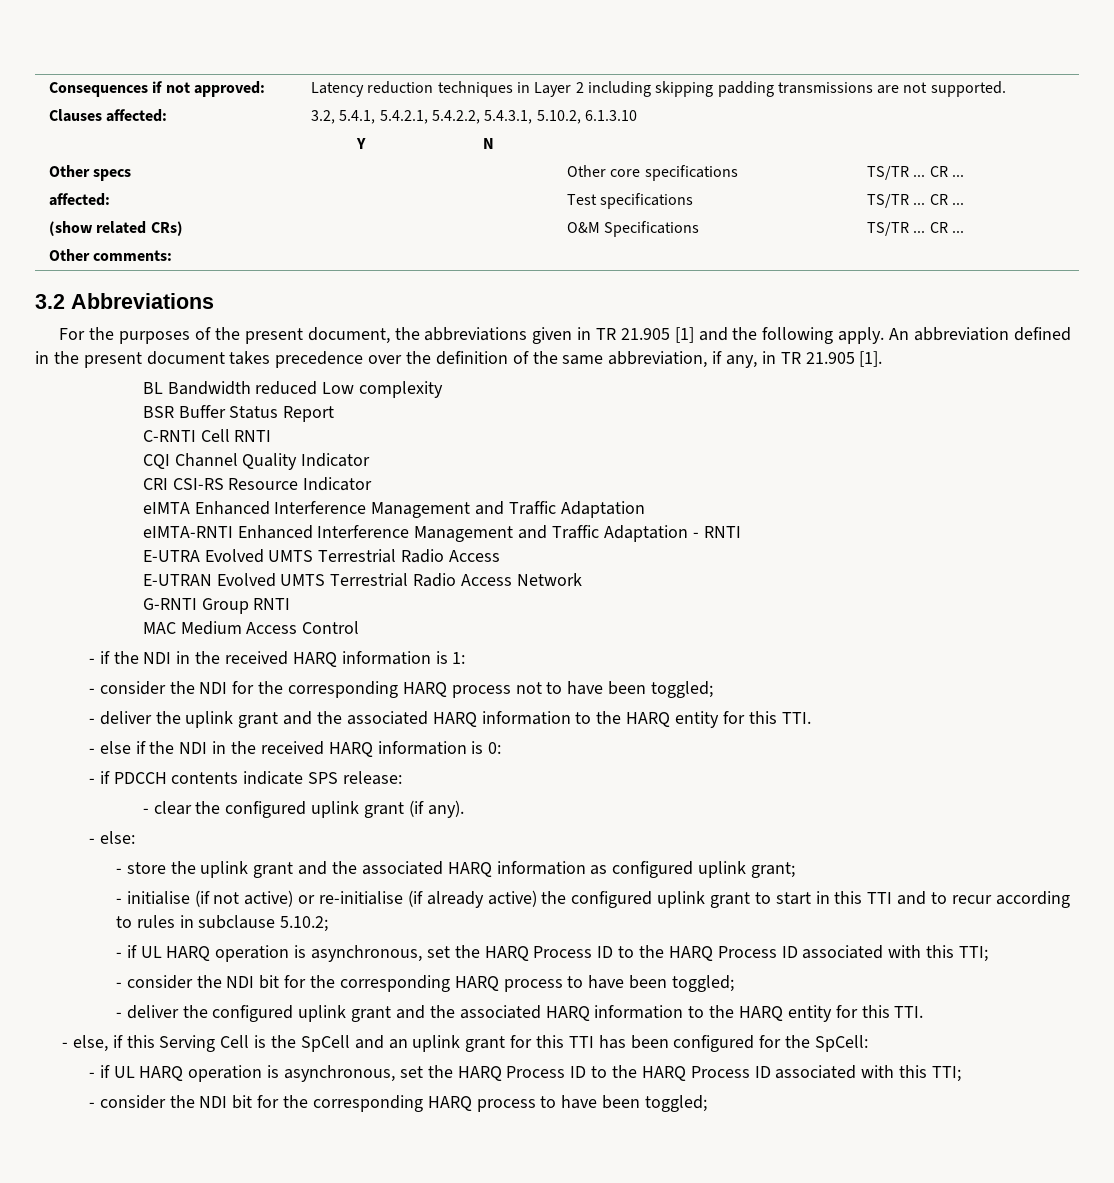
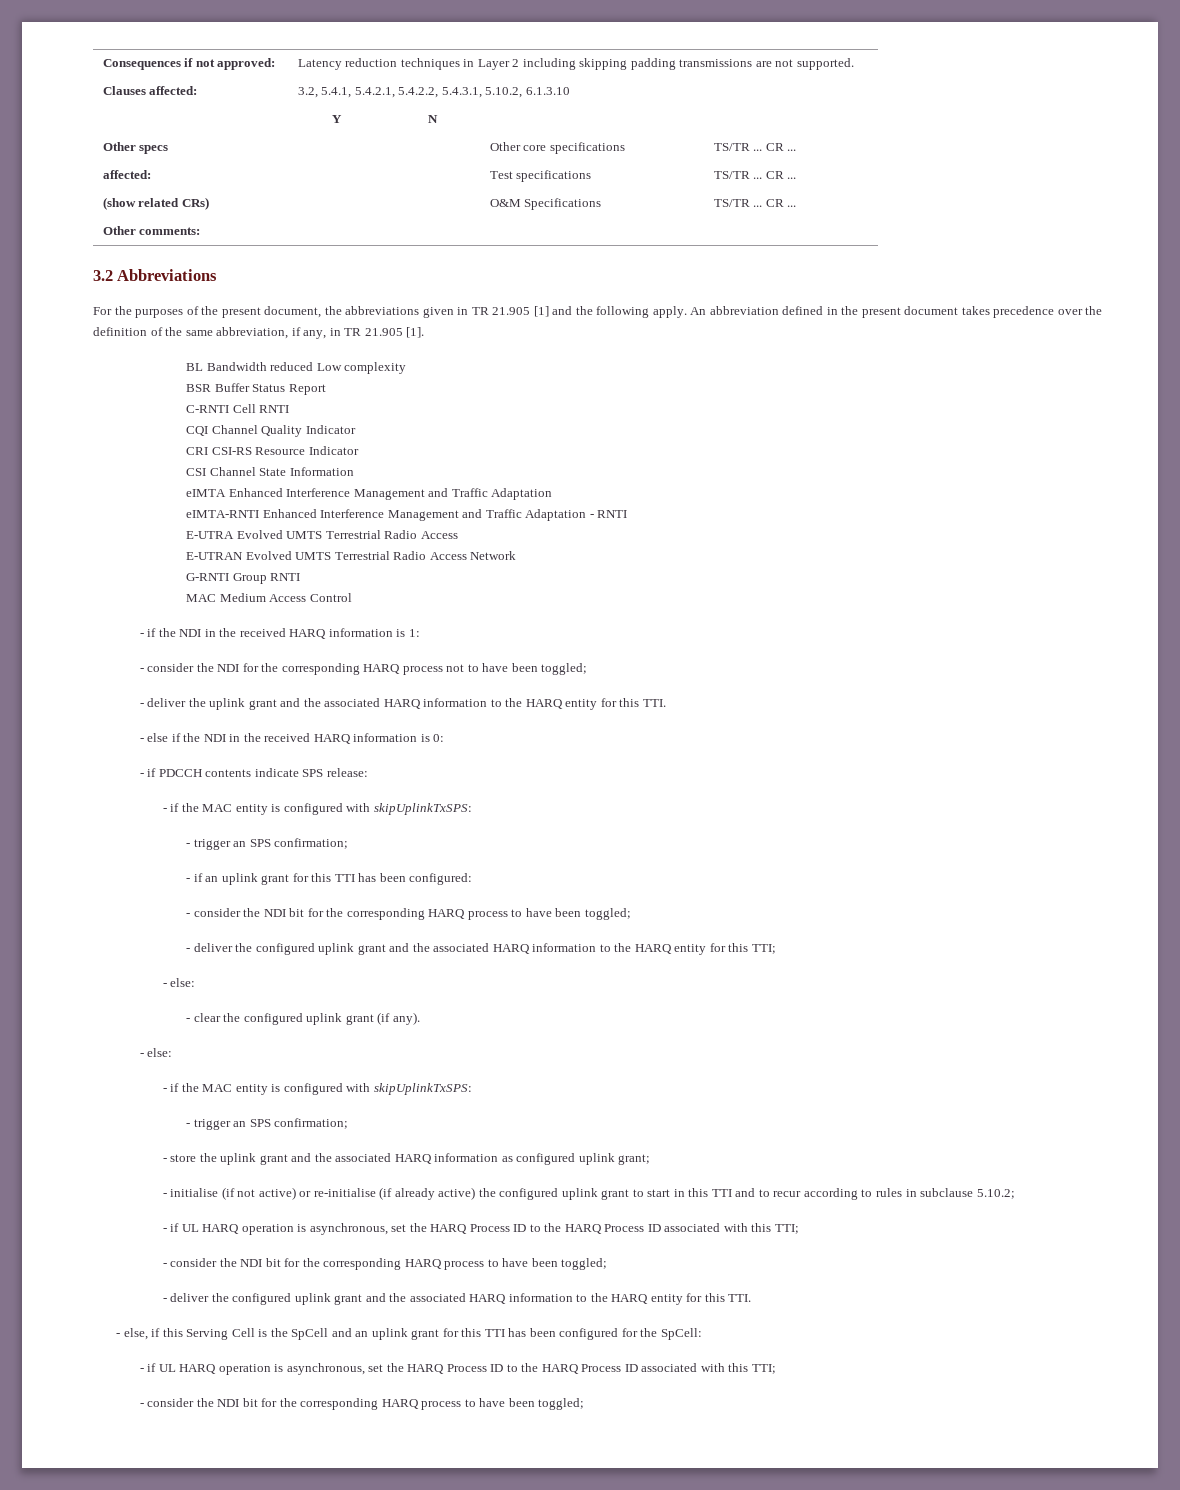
+ CSI Channel State Information
  - if PDCCH contents indicate SPS release:
+ - if the MAC entity is configured with skipUplinkTxSPS:
+ - trigger an SPS confirmation;
+ - if an uplink grant for this TTI has been configured:
+ - consider the NDI bit for the corresponding HARQ process to have been toggled;
+ - deliver the configured uplink grant and the associated HARQ information to the HARQ entity for this TTI;
+ - else:
  - clear the configured uplink grant (if any).
  - else:
+ - if the MAC entity is configured with skipUplinkTxSPS:
+ - trigger an SPS confirmation;

